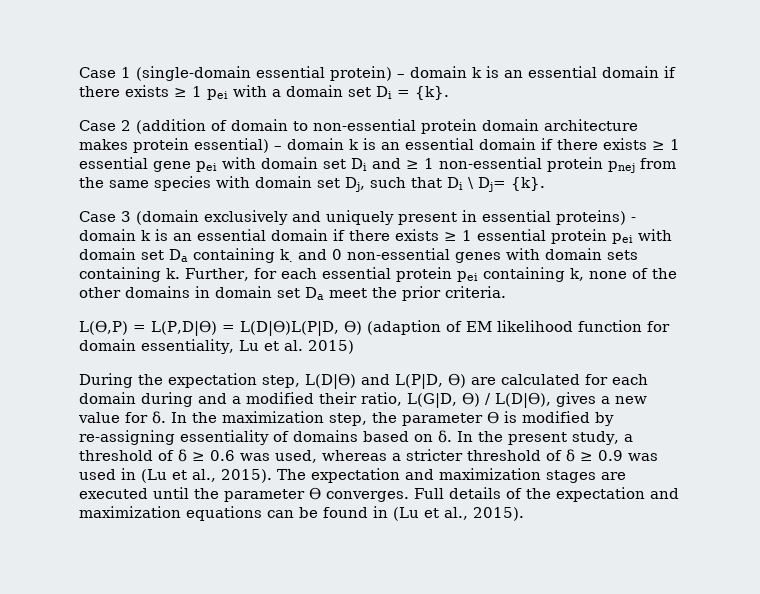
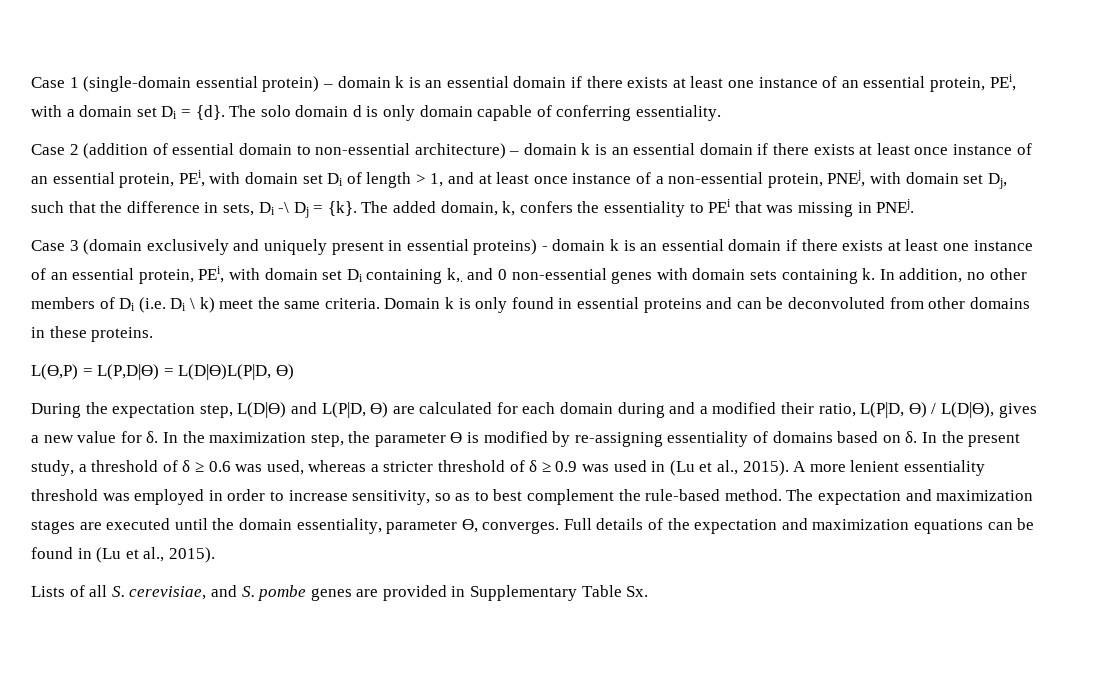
- Case 1 (single-domain essential protein) – domain k is an essential domain if there exists ≥ 1 pei with a domain set Di = {k}.
+ Case 1 (single-domain essential protein) – domain k is an essential domain if there exists at least one instance of an essential protein, PEi, with a domain set Di = {d}. The solo domain d is only domain capable of conferring essentiality.
- Case 2 (addition of domain to non-essential protein domain architecture makes protein essential) – domain k is an essential domain if there exists ≥ 1 essential gene pei with domain set Di and ≥ 1 non-essential protein pnej from the same species with domain set Dj, such that Di \ Dj= {k}.
+ Case 2 (addition of essential domain to non-essential architecture) – domain k is an essential domain if there exists at least once instance of an essential protein, PEi, with domain set Di of length > 1, and at least once instance of a non-essential protein, PNEj, with domain set Dj, such that the difference in sets, Di -\ Dj = {k}. The added domain, k, confers the essentiality to PEi that was missing in PNEj.
- Case 3 (domain exclusively and uniquely present in essential proteins) - domain k is an essential domain if there exists ≥ 1 essential protein pei with domain set Da containing k. and 0 non-essential genes with domain sets containing k.
+ Case 3 (domain exclusively and uniquely present in essential proteins) - domain k is an essential domain if there exists at least one instance of an essential protein, PEi, with domain set Di containing k,. and 0 non-essential genes with domain sets containing k.
- Further, for each essential protein pei containing k, none of the other domains in domain set Da meet the prior criteria.
+ In addition, no other members of Di (i.e. Di \ k) meet the same criteria. Domain k is only found in essential proteins and can be deconvoluted from other domains in these proteins.
- L(Ө,P) = L(P,D|Ө) = L(D|Ө)L(P|D, Ө) (adaption of EM likelihood function for domain essentiality, Lu et al. 2015)
+ L(Ө,P) = L(P,D|Ө) = L(D|Ө)L(P|D, Ө)
- During the expectation step, L(D|Ө) and L(P|D, Ө) are calculated for each domain during and a modified their ratio, L(G|D, Ө) / L(D|Ө), gives a new value for δ.
+ During the expectation step, L(D|Ө) and L(P|D, Ө) are calculated for each domain during and a modified their ratio, L(P|D, Ө) / L(D|Ө), gives a new value for δ.
+ A more lenient essentiality threshold was employed in order to increase sensitivity, so as to best complement the rule-based method.
- The expectation and maximization stages are executed until the parameter Ө converges.
+ The expectation and maximization stages are executed until the domain essentiality, parameter Ө, converges.
+ Lists of all S. cerevisiae, and S. pombe genes are provided in Supplementary Table Sx.

